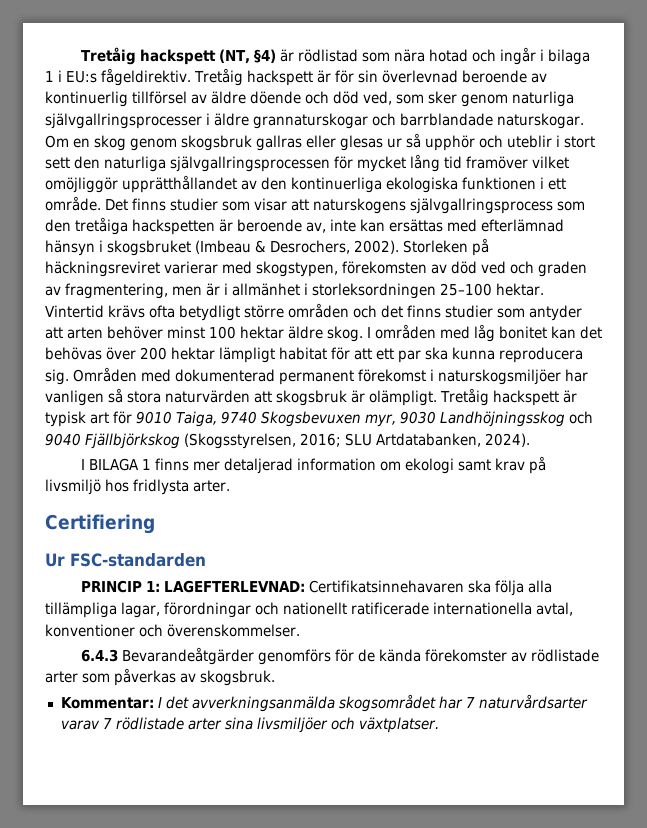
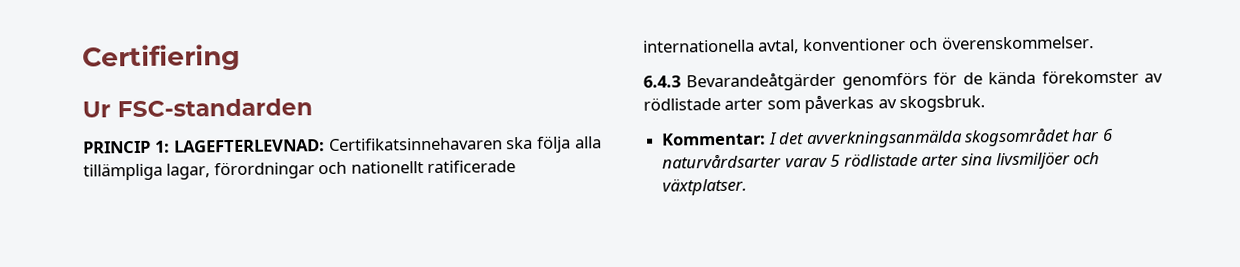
- Tretåig hackspett (NT, §4) är rödlistad som nära hotad och ingår i bilaga 1 i EU:s fågeldirektiv. Tretåig hackspett är för sin överlevnad beroende av kontinuerlig tillförsel av äldre döende och död ved, som sker genom naturliga självgallringsprocesser i äldre grannaturskogar och barrblandade naturskogar. Om en skog genom skogsbruk gallras eller glesas ur så upphör och uteblir i stort sett den naturliga självgallringsprocessen för mycket lång tid framöver vilket omöjliggör upprätthållandet av den kontinuerliga ekologiska funktionen i ett område. Det finns studier som visar att naturskogens självgallringsprocess som den tretåiga hackspetten är beroende av, inte kan ersättas med efterlämnad hänsyn i skogsbruket (Imbeau & Desrochers, 2002). Storleken på häckningsreviret varierar med skogstypen, förekomsten av död ved och graden av fragmentering, men är i allmänhet i storleksordningen 25–100 hektar. Vintertid krävs ofta betydligt större områden och det finns studier som antyder att arten behöver minst 100 hektar äldre skog. I områden med låg bonitet kan det behövas över 200 hektar lämpligt habitat för att ett par ska kunna reproducera sig. Områden med dokumenterad permanent förekomst i naturskogsmiljöer har vanligen så stora naturvärden att skogsbruk är olämpligt. Tretåig hackspett är typisk art för 9010 Taiga, 9740 Skogsbevuxen myr, 9030 Landhöjningsskog och 9040 Fjällbjörkskog (Skogsstyrelsen, 2016; SLU Artdatabanken, 2024).
- I BILAGA 1 finns mer detaljerad information om ekologi samt krav på livsmiljö hos fridlysta arter.
- Kommentar: I det avverkningsanmälda skogsområdet har 7 naturvårdsarter varav 7 rödlistade arter sina livsmiljöer och växtplatser.
+ Kommentar: I det avverkningsanmälda skogsområdet har 6 naturvårdsarter varav 5 rödlistade arter sina livsmiljöer och växtplatser.

